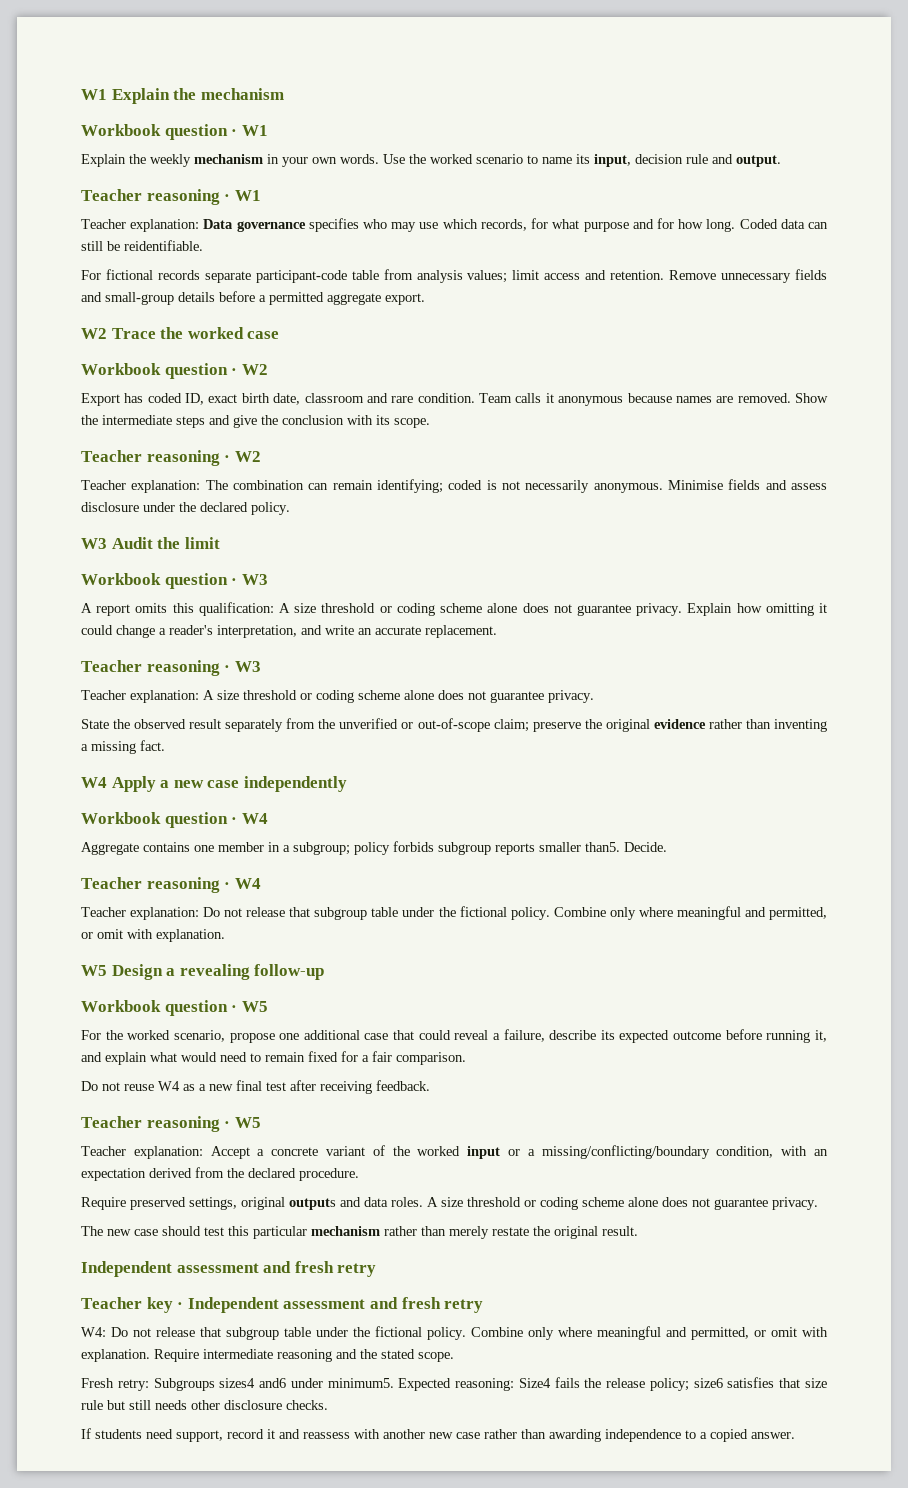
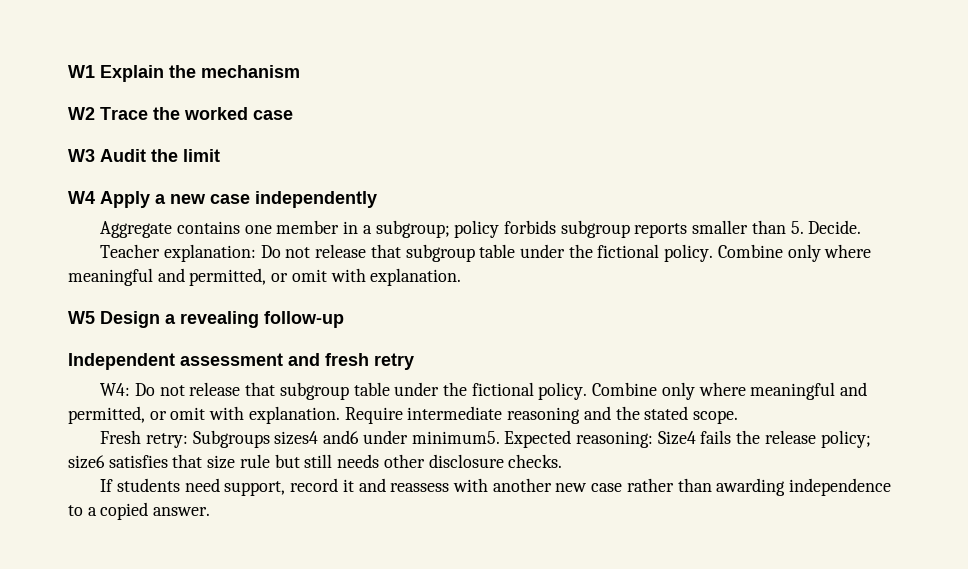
- Workbook question · W1
- Explain the weekly mechanism in your own words. Use the worked scenario to name its input, decision rule and output.
- Teacher reasoning · W1
- Teacher explanation: Data governance specifies who may use which records, for what purpose and for how long. Coded data can still be reidentifiable.
- For fictional records separate participant-code table from analysis values; limit access and retention. Remove unnecessary fields and small-group details before a permitted aggregate export.
- Workbook question · W2
- Export has coded ID, exact birth date, classroom and rare condition. Team calls it anonymous because names are removed. Show the intermediate steps and give the conclusion with its scope.
- Teacher reasoning · W2
- Teacher explanation: The combination can remain identifying; coded is not necessarily anonymous. Minimise fields and assess disclosure under the declared policy.
  W3 Audit the limit
- Workbook question · W3
- A report omits this qualification: A size threshold or coding scheme alone does not guarantee privacy. Explain how omitting it could change a reader's interpretation, and write an accurate replacement.
- Teacher reasoning · W3
- Teacher explanation: A size threshold or coding scheme alone does not guarantee privacy.
- State the observed result separately from the unverified or out-of-scope claim; preserve the original evidence rather than inventing a missing fact.
- Workbook question · W4
- Aggregate contains one member in a subgroup; policy forbids subgroup reports smaller than5. Decide.
+ Aggregate contains one member in a subgroup; policy forbids subgroup reports smaller than 5. Decide.
- Teacher reasoning · W4
- Workbook question · W5
- For the worked scenario, propose one additional case that could reveal a failure, describe its expected outcome before running it, and explain what would need to remain fixed for a fair comparison.
- Do not reuse W4 as a new final test after receiving feedback.
- Teacher reasoning · W5
- Teacher explanation: Accept a concrete variant of the worked input or a missing/conflicting/boundary condition, with an expectation derived from the declared procedure.
- Require preserved settings, original outputs and data roles. A size threshold or coding scheme alone does not guarantee privacy.
- The new case should test this particular mechanism rather than merely restate the original result.
  Independent assessment and fresh retry
- Teacher key · Independent assessment and fresh retry

